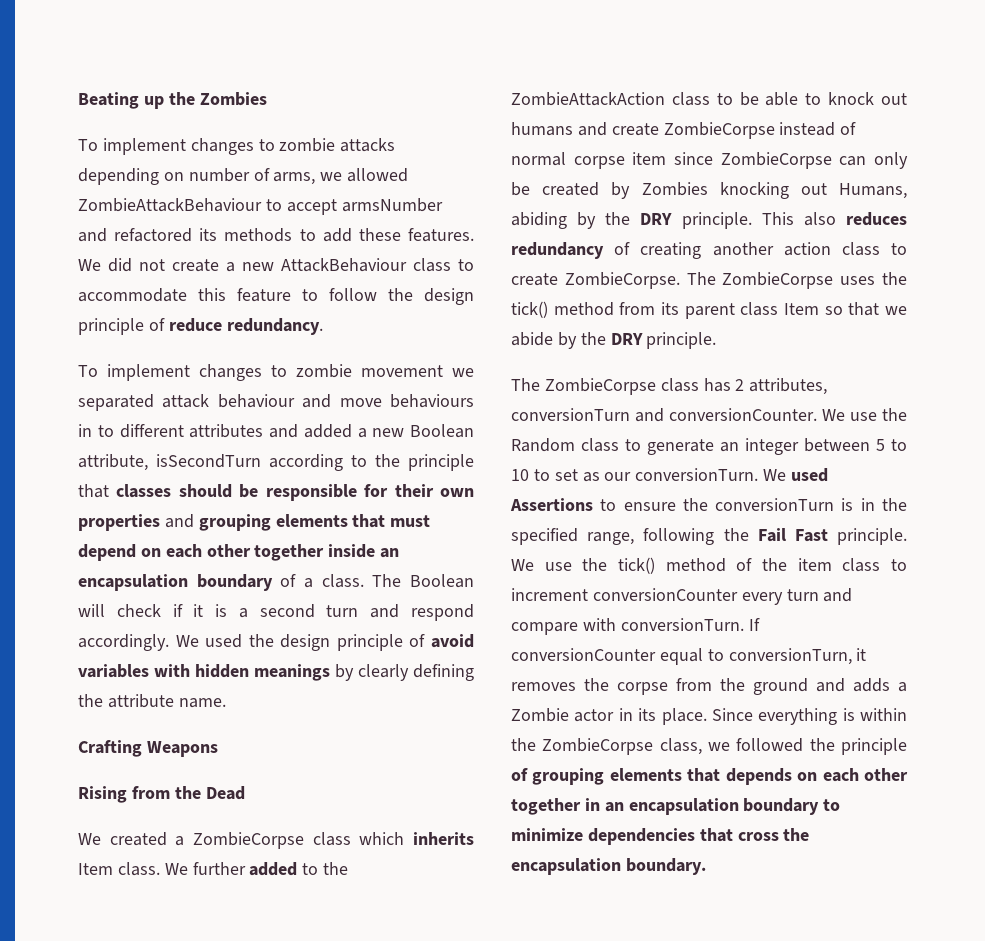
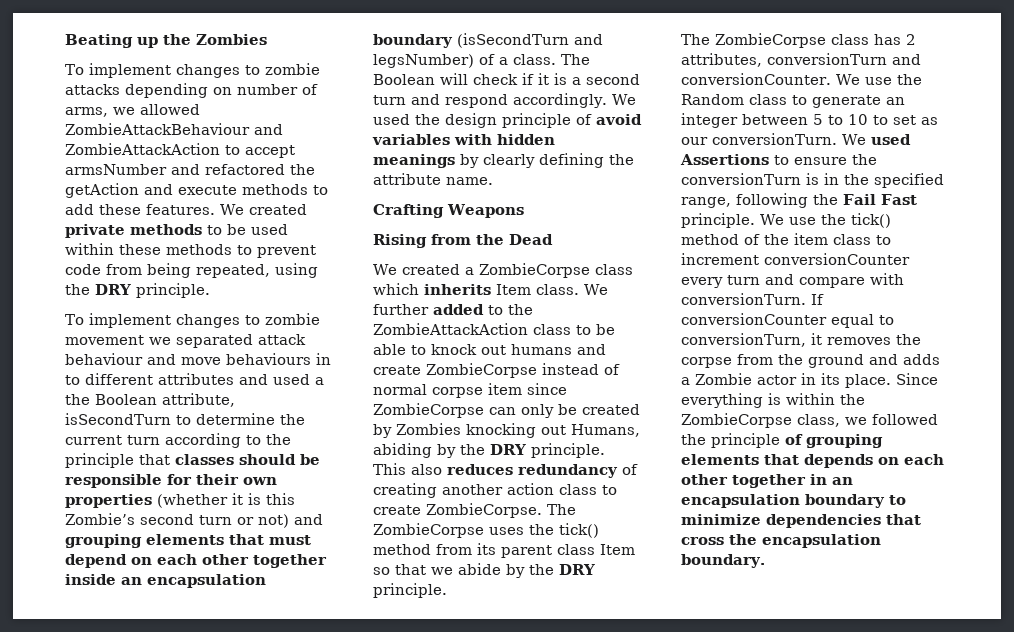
- To implement changes to zombie attacks depending on number of arms, we allowed ZombieAttackBehaviour to accept armsNumber and refactored its methods to add these features.
+ To implement changes to zombie attacks depending on number of arms, we allowed ZombieAttackBehaviour and ZombieAttackAction to accept armsNumber and refactored the getAction and execute methods to add these features.
- We did not create a new AttackBehaviour class to accommodate this feature to follow the design principle of reduce redundancy.
+ We created private methods to be used within these methods to prevent code from being repeated, using the DRY principle.
- To implement changes to zombie movement we separated attack behaviour and move behaviours in to different attributes and added a new Boolean attribute, isSecondTurn according to the principle that classes should be responsible for their own properties and grouping elements that must depend on each other together inside an encapsulation boundary of a class.
+ To implement changes to zombie movement we separated attack behaviour and move behaviours in to different attributes and used a the Boolean attribute, isSecondTurn to determine the current turn according to the principle that classes should be responsible for their own properties (whether it is this Zombie’s second turn or not) and grouping elements that must depend on each other together inside an encapsulation boundary (isSecondTurn and legsNumber) of a class.

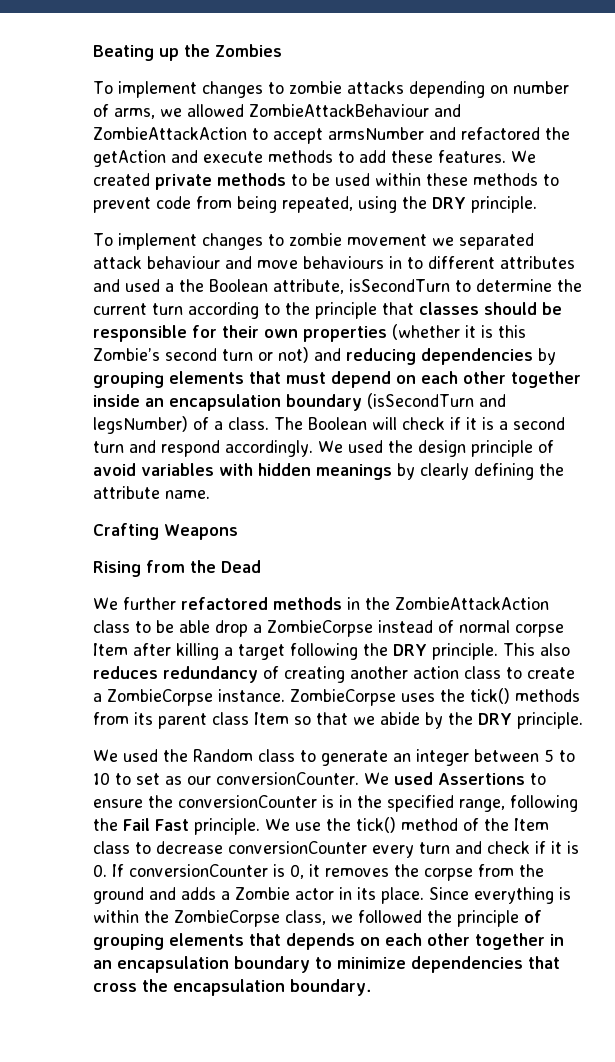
- To implement changes to zombie movement we separated attack behaviour and move behaviours in to different attributes and used a the Boolean attribute, isSecondTurn to determine the current turn according to the principle that classes should be responsible for their own properties (whether it is this Zombie’s second turn or not) and grouping elements that must depend on each other together inside an encapsulation boundary (isSecondTurn and legsNumber) of a class.
+ To implement changes to zombie movement we separated attack behaviour and move behaviours in to different attributes and used a the Boolean attribute, isSecondTurn to determine the current turn according to the principle that classes should be responsible for their own properties (whether it is this Zombie’s second turn or not) and reducing dependencies by grouping elements that must depend on each other together inside an encapsulation boundary (isSecondTurn and legsNumber) of a class.
- We created a ZombieCorpse class which inherits Item class. We further added to the ZombieAttackAction class to be able to knock out humans and create ZombieCorpse instead of normal corpse item since ZombieCorpse can only be created by Zombies knocking out Humans, abiding by the DRY principle.
+ We further refactored methods in the ZombieAttackAction class to be able drop a ZombieCorpse instead of normal corpse Item after killing a target following the DRY principle.
- This also reduces redundancy of creating another action class to create ZombieCorpse. The ZombieCorpse uses the tick() method from its parent class Item so that we abide by the DRY principle.
+ This also reduces redundancy of creating another action class to create a ZombieCorpse instance. ZombieCorpse uses the tick() methods from its parent class Item so that we abide by the DRY principle.
- The ZombieCorpse class has 2 attributes, conversionTurn and conversionCounter. We use the Random class to generate an integer between 5 to 10 to set as our conversionTurn.
+ We used the Random class to generate an integer between 5 to 10 to set as our conversionCounter.
- We used Assertions to ensure the conversionTurn is in the specified range, following the Fail Fast principle.
+ We used Assertions to ensure the conversionCounter is in the specified range, following the Fail Fast principle.
- We use the tick() method of the item class to increment conversionCounter every turn and compare with conversionTurn. If conversionCounter equal to conversionTurn, it removes the corpse from the ground and adds a Zombie actor in its place.
+ We use the tick() method of the Item class to decrease conversionCounter every turn and check if it is 0. If conversionCounter is 0, it removes the corpse from the ground and adds a Zombie actor in its place.

